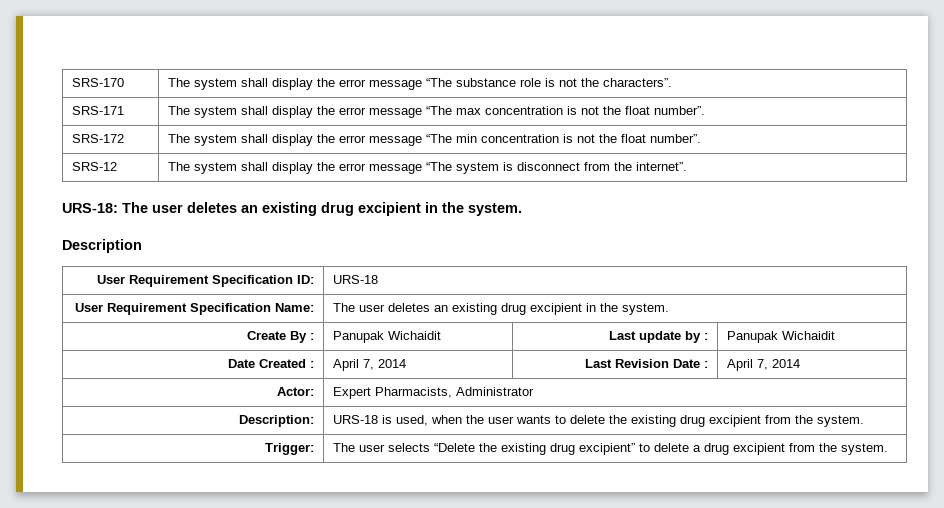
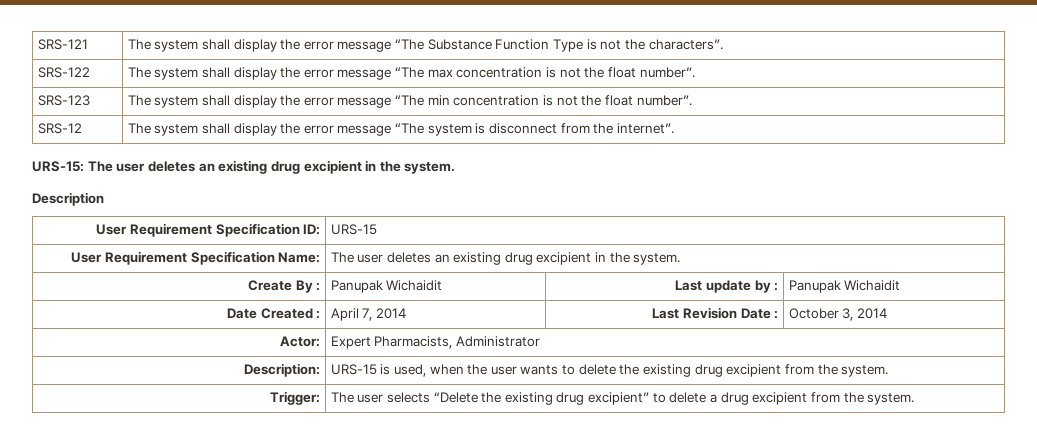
- SRS-170 | The system shall display the error message “The substance role is not the characters”.
+ SRS-121 | The system shall display the error message “The Substance Function Type is not the characters”.
- SRS-171 | The system shall display the error message “The max concentration is not the float number”.
+ SRS-122 | The system shall display the error message “The max concentration is not the float number”.
- SRS-172 | The system shall display the error message “The min concentration is not the float number”.
+ SRS-123 | The system shall display the error message “The min concentration is not the float number”.
- URS-18: The user deletes an existing drug excipient in the system.
+ URS-15: The user deletes an existing drug excipient in the system.
- User Requirement Specification ID: | URS-18
+ User Requirement Specification ID: | URS-15
- Date Created : | April 7, 2014 | Last Revision Date : | April 7, 2014
+ Date Created : | April 7, 2014 | Last Revision Date : | October 3, 2014
- Description: | URS-18 is used, when the user wants to delete the existing drug excipient from the system.
+ Description: | URS-15 is used, when the user wants to delete the existing drug excipient from the system.

